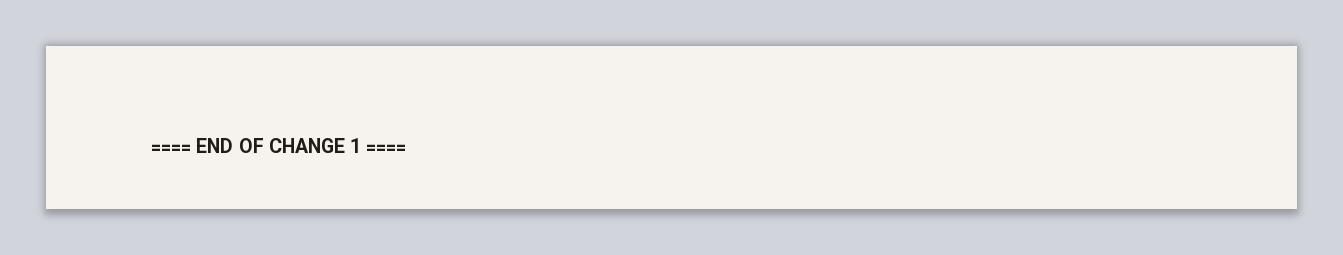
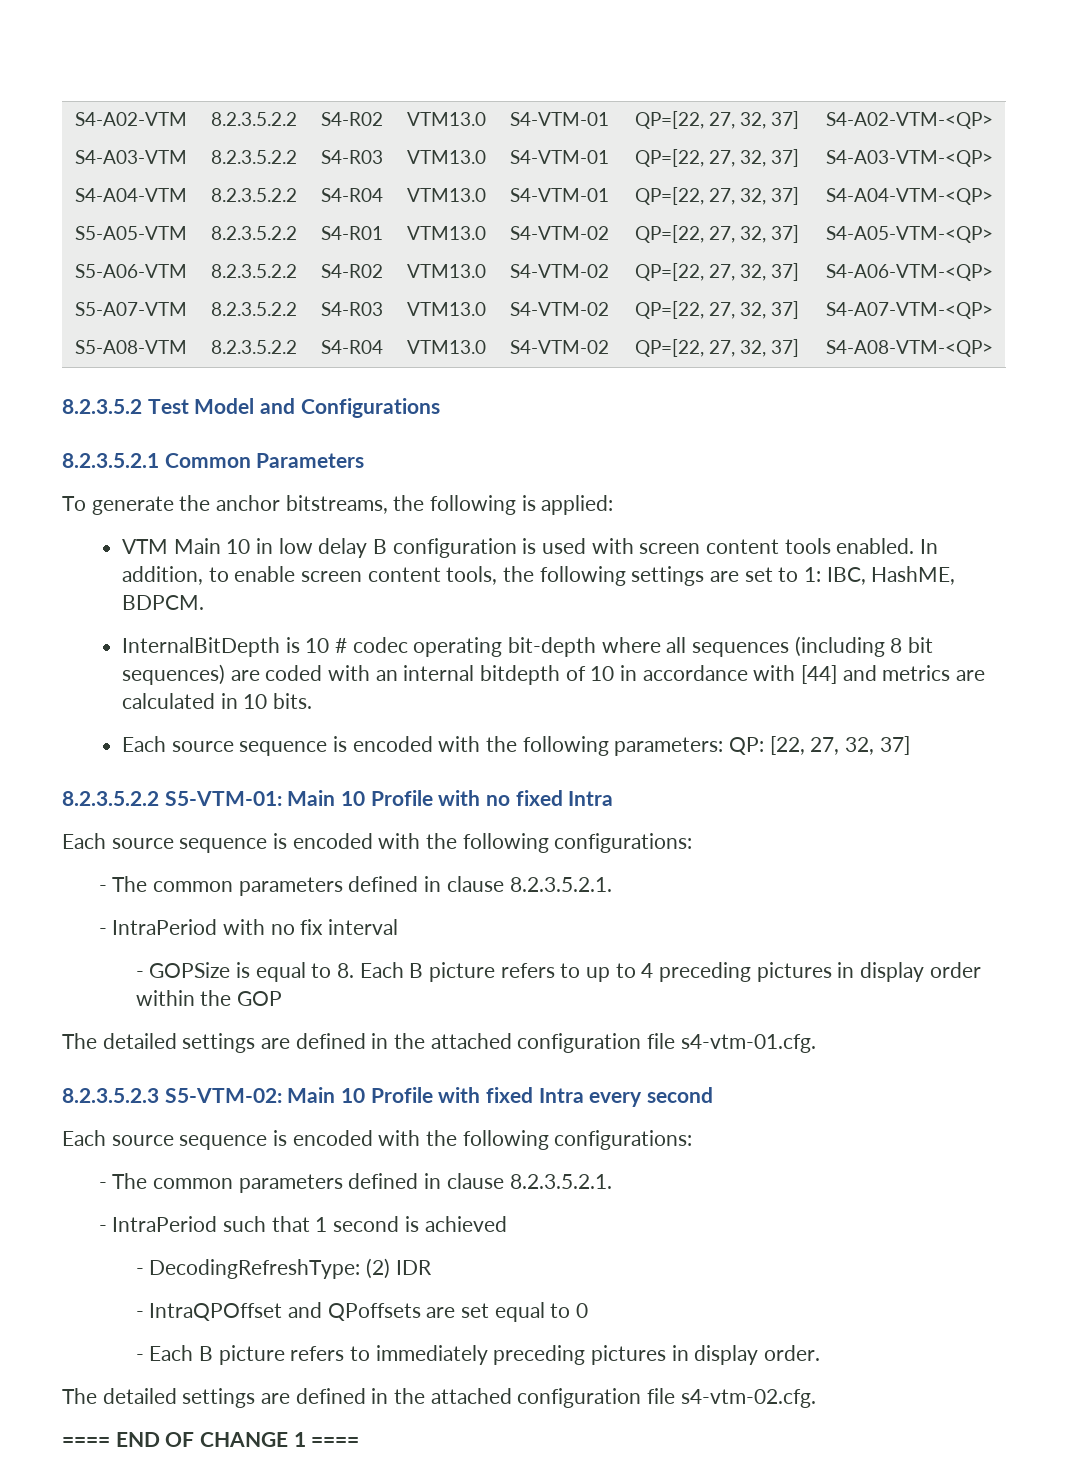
+ S4-A02-VTM | 8.2.3.5.2.2 | S4-R02 | VTM13.0 | S4-VTM-01 | QP=[22, 27, 32, 37] | S4-A02-VTM-<QP>
+ S4-A03-VTM | 8.2.3.5.2.2 | S4-R03 | VTM13.0 | S4-VTM-01 | QP=[22, 27, 32, 37] | S4-A03-VTM-<QP>
+ S4-A04-VTM | 8.2.3.5.2.2 | S4-R04 | VTM13.0 | S4-VTM-01 | QP=[22, 27, 32, 37] | S4-A04-VTM-<QP>
+ S5-A05-VTM | 8.2.3.5.2.2 | S4-R01 | VTM13.0 | S4-VTM-02 | QP=[22, 27, 32, 37] | S4-A05-VTM-<QP>
+ S5-A06-VTM | 8.2.3.5.2.2 | S4-R02 | VTM13.0 | S4-VTM-02 | QP=[22, 27, 32, 37] | S4-A06-VTM-<QP>
+ S5-A07-VTM | 8.2.3.5.2.2 | S4-R03 | VTM13.0 | S4-VTM-02 | QP=[22, 27, 32, 37] | S4-A07-VTM-<QP>
+ S5-A08-VTM | 8.2.3.5.2.2 | S4-R04 | VTM13.0 | S4-VTM-02 | QP=[22, 27, 32, 37] | S4-A08-VTM-<QP>
+ 8.2.3.5.2 Test Model and Configurations
+ 8.2.3.5.2.1 Common Parameters
+ To generate the anchor bitstreams, the following is applied:
+ VTM Main 10 in low delay B configuration is used with screen content tools enabled. In addition, to enable screen content tools, the following settings are set to 1: IBC, HashME, BDPCM.
+ InternalBitDepth is 10 # codec operating bit-depth where all sequences (including 8 bit sequences) are coded with an internal bitdepth of 10 in accordance with [44] and metrics are calculated in 10 bits.
+ Each source sequence is encoded with the following parameters: QP: [22, 27, 32, 37]
+ 8.2.3.5.2.2 S5-VTM-01: Main 10 Profile with no fixed Intra
+ Each source sequence is encoded with the following configurations:
+ - The common parameters defined in clause 8.2.3.5.2.1.
+ - IntraPeriod with no fix interval
+ - GOPSize is equal to 8. Each B picture refers to up to 4 preceding pictures in display order within the GOP
+ The detailed settings are defined in the attached configuration file s4-vtm-01.cfg.
+ 8.2.3.5.2.3 S5-VTM-02: Main 10 Profile with fixed Intra every second
+ Each source sequence is encoded with the following configurations:
+ - The common parameters defined in clause 8.2.3.5.2.1.
+ - IntraPeriod such that 1 second is achieved
+ - DecodingRefreshType: (2) IDR
+ - IntraQPOffset and QPoffsets are set equal to 0
+ - Each B picture refers to immediately preceding pictures in display order.
+ The detailed settings are defined in the attached configuration file s4-vtm-02.cfg.

